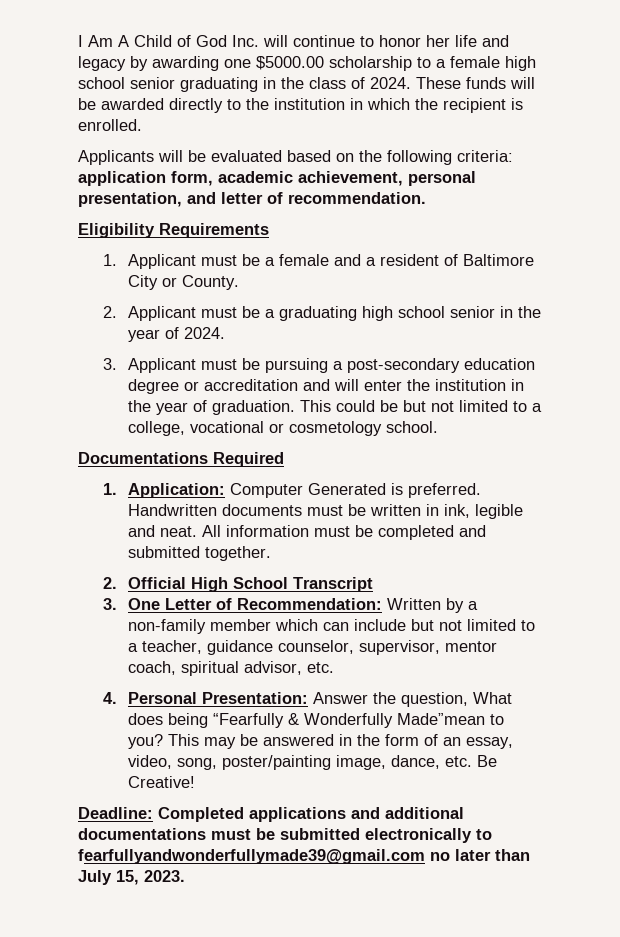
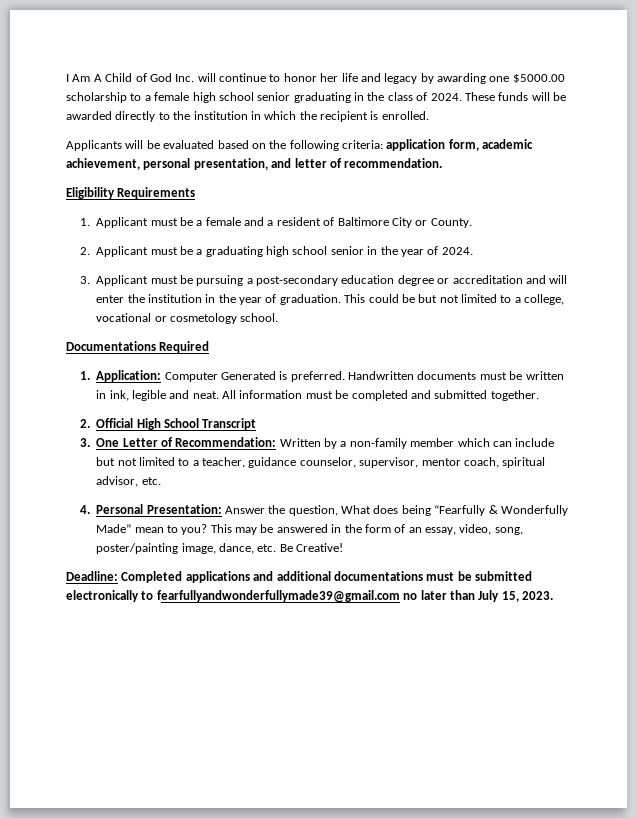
- 4. Personal Presentation: Answer the question, What does being “Fearfully & Wonderfully Made”mean to you?
+ 4. Personal Presentation: Answer the question, What does being “Fearfully & Wonderfully Made” mean to you?

